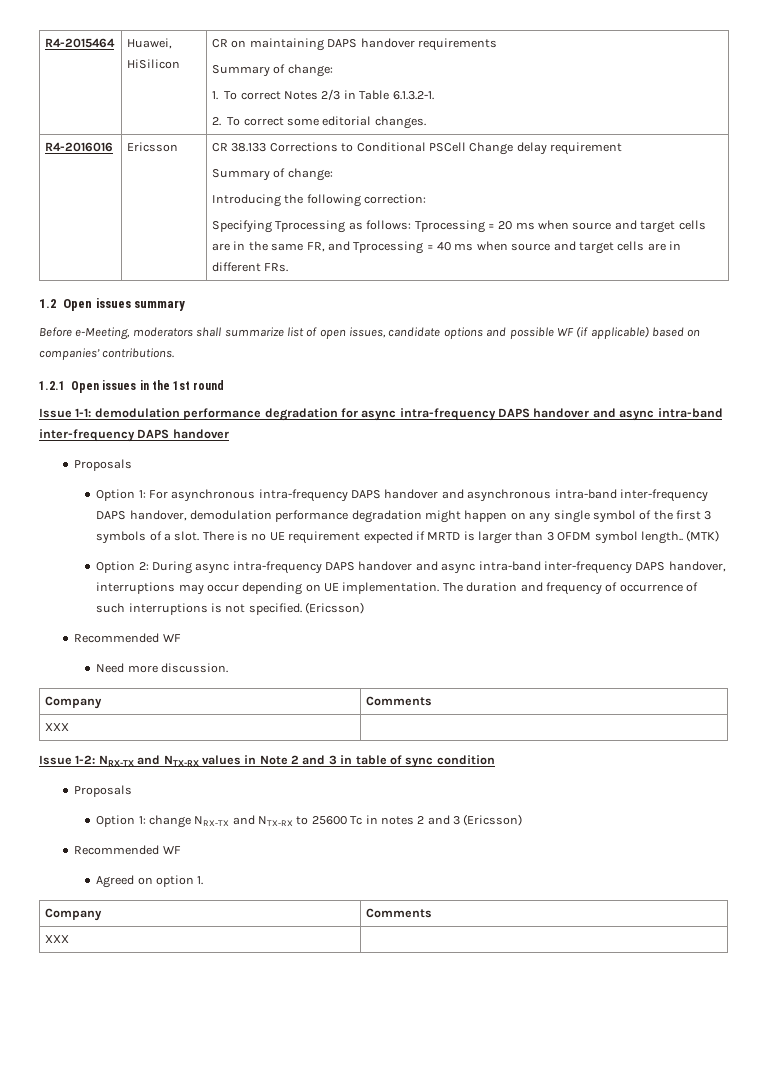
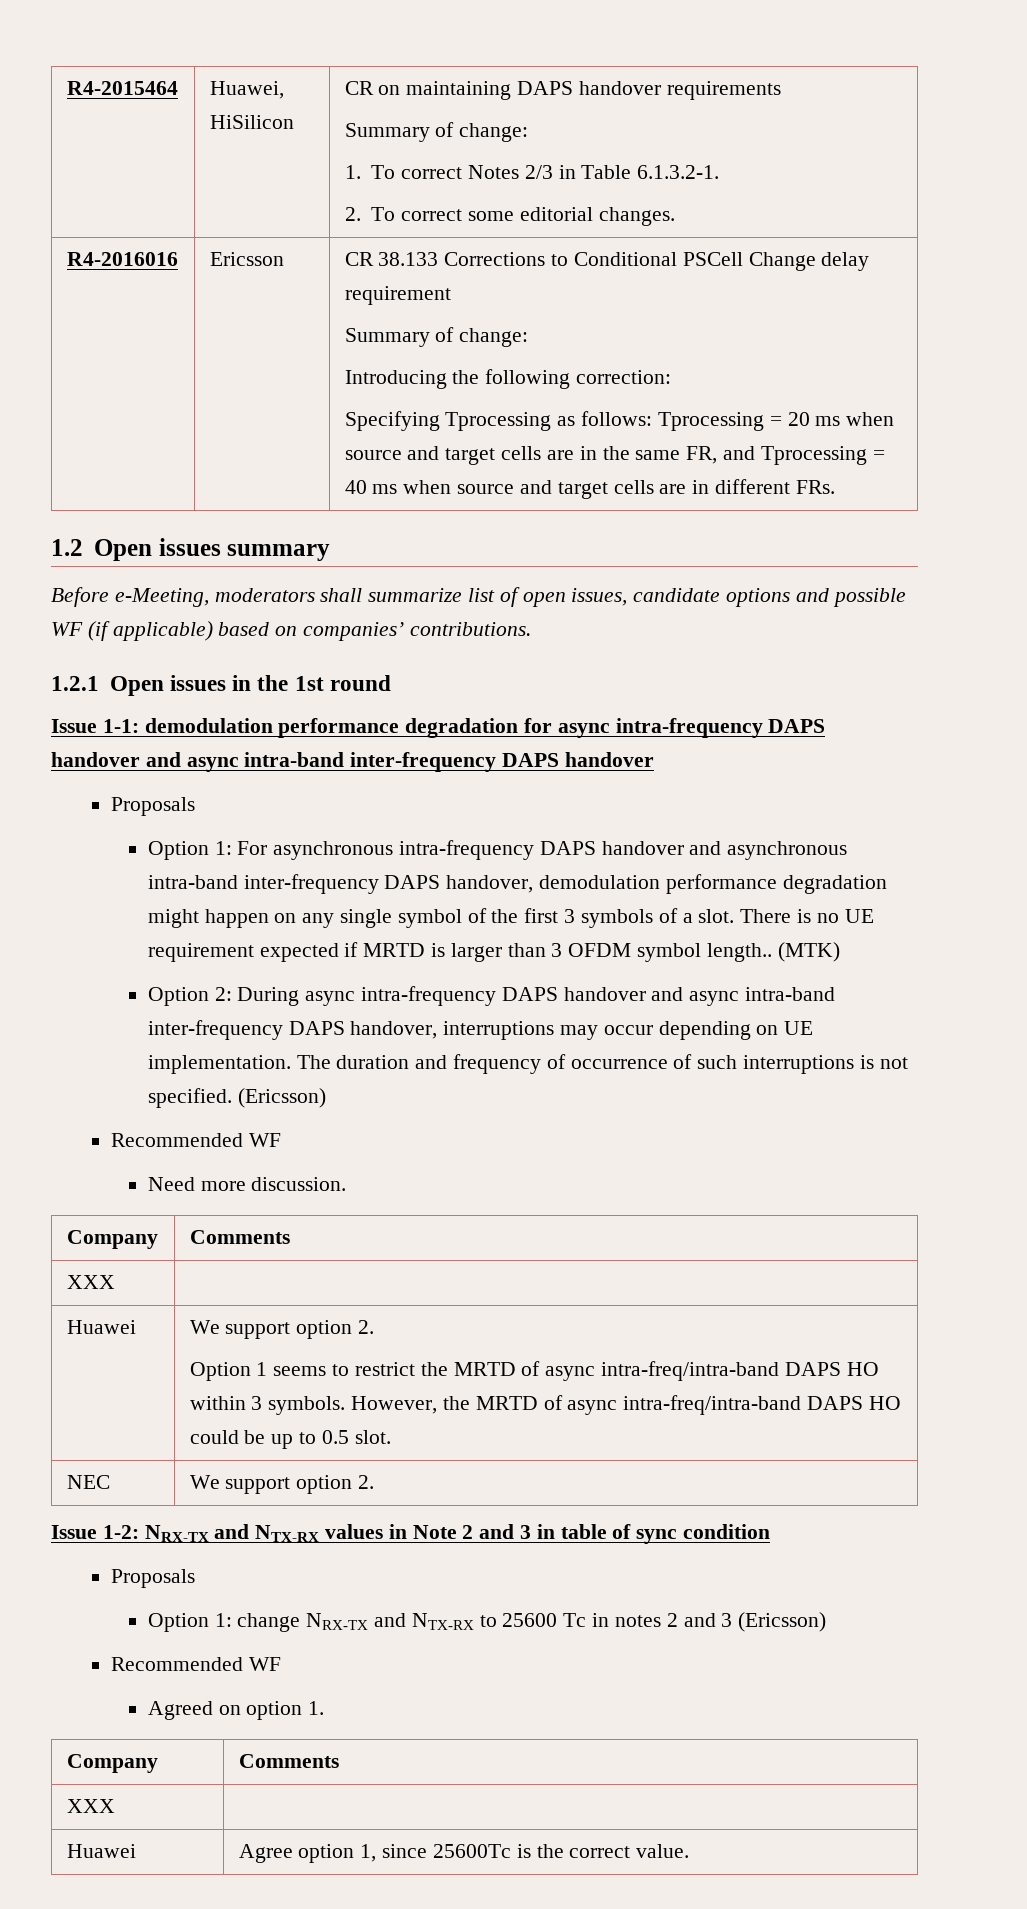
+ Huawei | We support option 2.
+ Option 1 seems to restrict the MRTD of async intra-freq/intra-band DAPS HO within 3 symbols. However, the MRTD of async intra-freq/intra-band DAPS HO could be up to 0.5 slot.
+ NEC | We support option 2.
+ Huawei | Agree option 1, since 25600Tc is the correct value.

